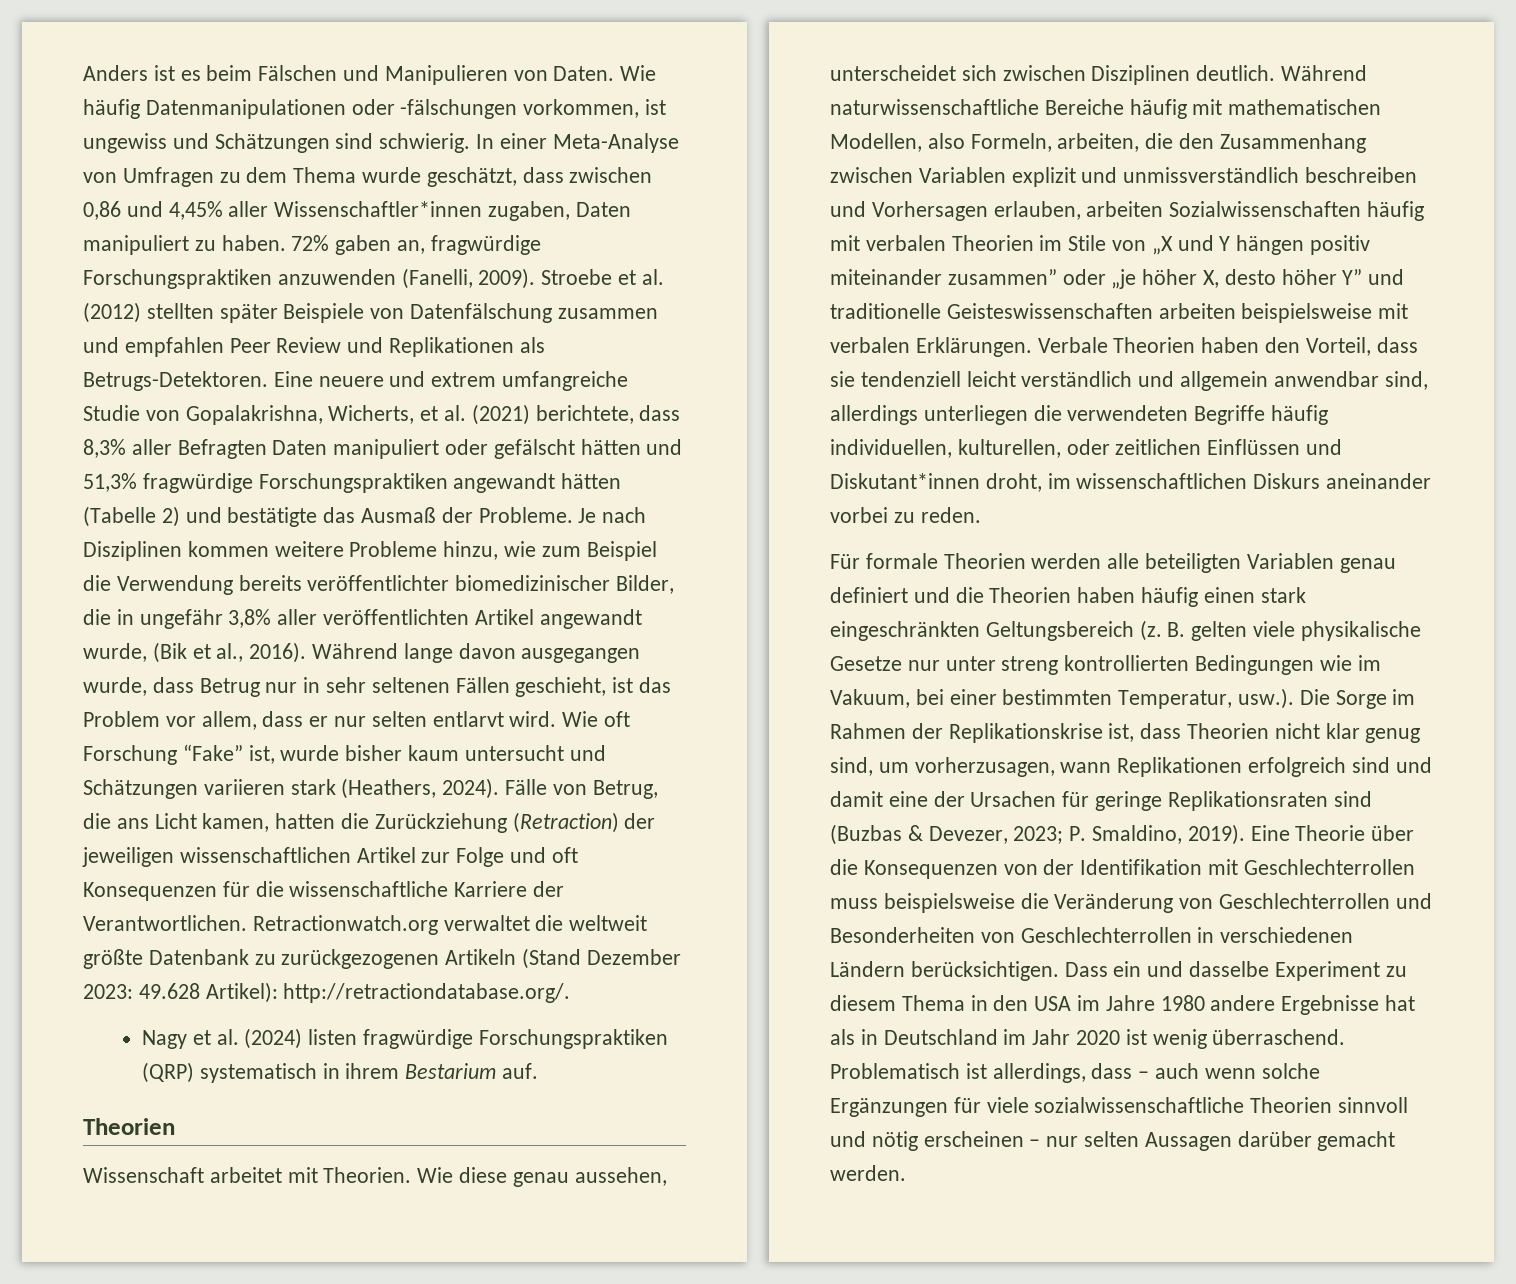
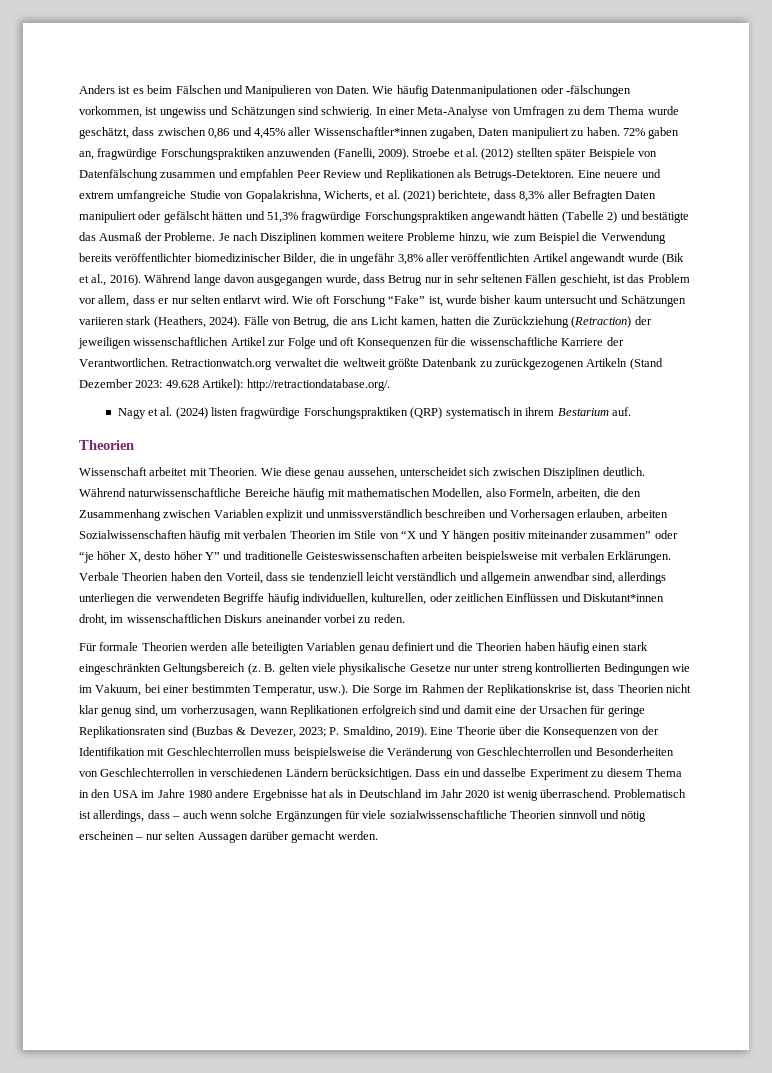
- Je nach Disziplinen kommen weitere Probleme hinzu, wie zum Beispiel die Verwendung bereits veröffentlichter biomedizinischer Bilder, die in ungefähr 3,8% aller veröffentlichten Artikel angewandt wurde, (Bik et al., 2016).
+ Je nach Disziplinen kommen weitere Probleme hinzu, wie zum Beispiel die Verwendung bereits veröffentlichter biomedizinischer Bilder, die in ungefähr 3,8% aller veröffentlichten Artikel angewandt wurde (Bik et al., 2016).
- Während naturwissenschaftliche Bereiche häufig mit mathematischen Modellen, also Formeln, arbeiten, die den Zusammenhang zwischen Variablen explizit und unmissverständlich beschreiben und Vorhersagen erlauben, arbeiten Sozialwissenschaften häufig mit verbalen Theorien im Stile von „X und Y hängen positiv miteinander zusammen” oder „je höher X, desto höher Y” und traditionelle Geisteswissenschaften arbeiten beispielsweise mit verbalen Erklärungen.
+ Während naturwissenschaftliche Bereiche häufig mit mathematischen Modellen, also Formeln, arbeiten, die den Zusammenhang zwischen Variablen explizit und unmissverständlich beschreiben und Vorhersagen erlauben, arbeiten Sozialwissenschaften häufig mit verbalen Theorien im Stile von “X und Y hängen positiv miteinander zusammen” oder “je höher X, desto höher Y” und traditionelle Geisteswissenschaften arbeiten beispielsweise mit verbalen Erklärungen.

